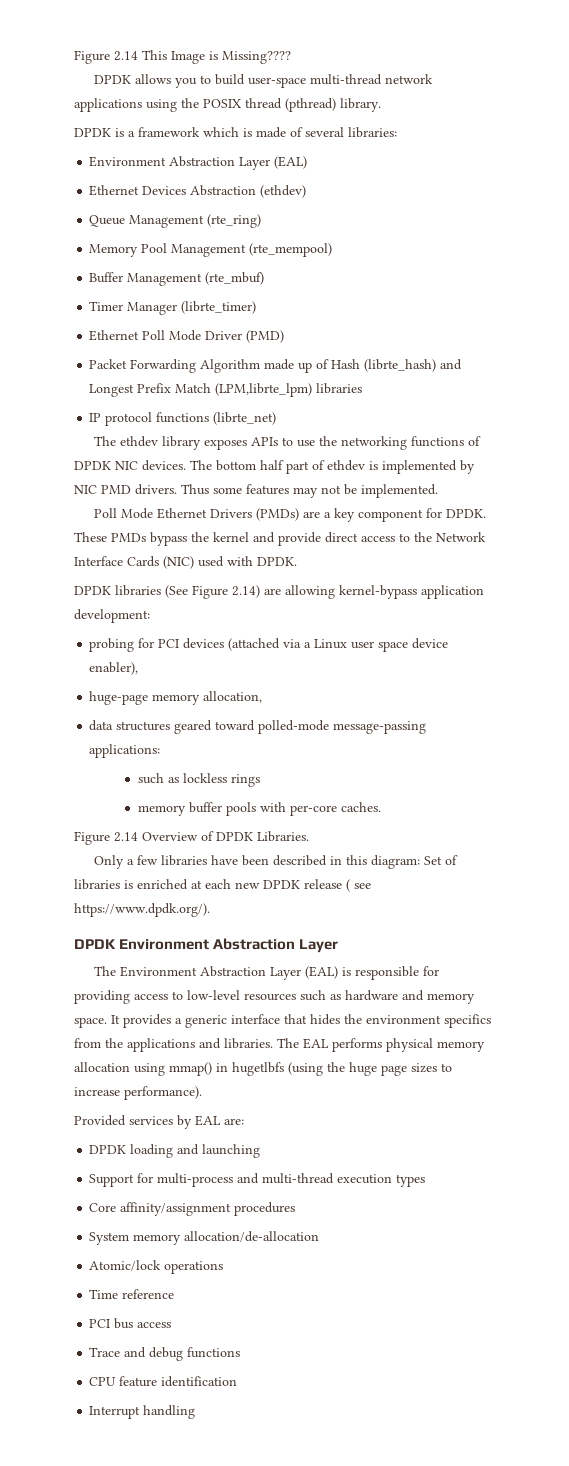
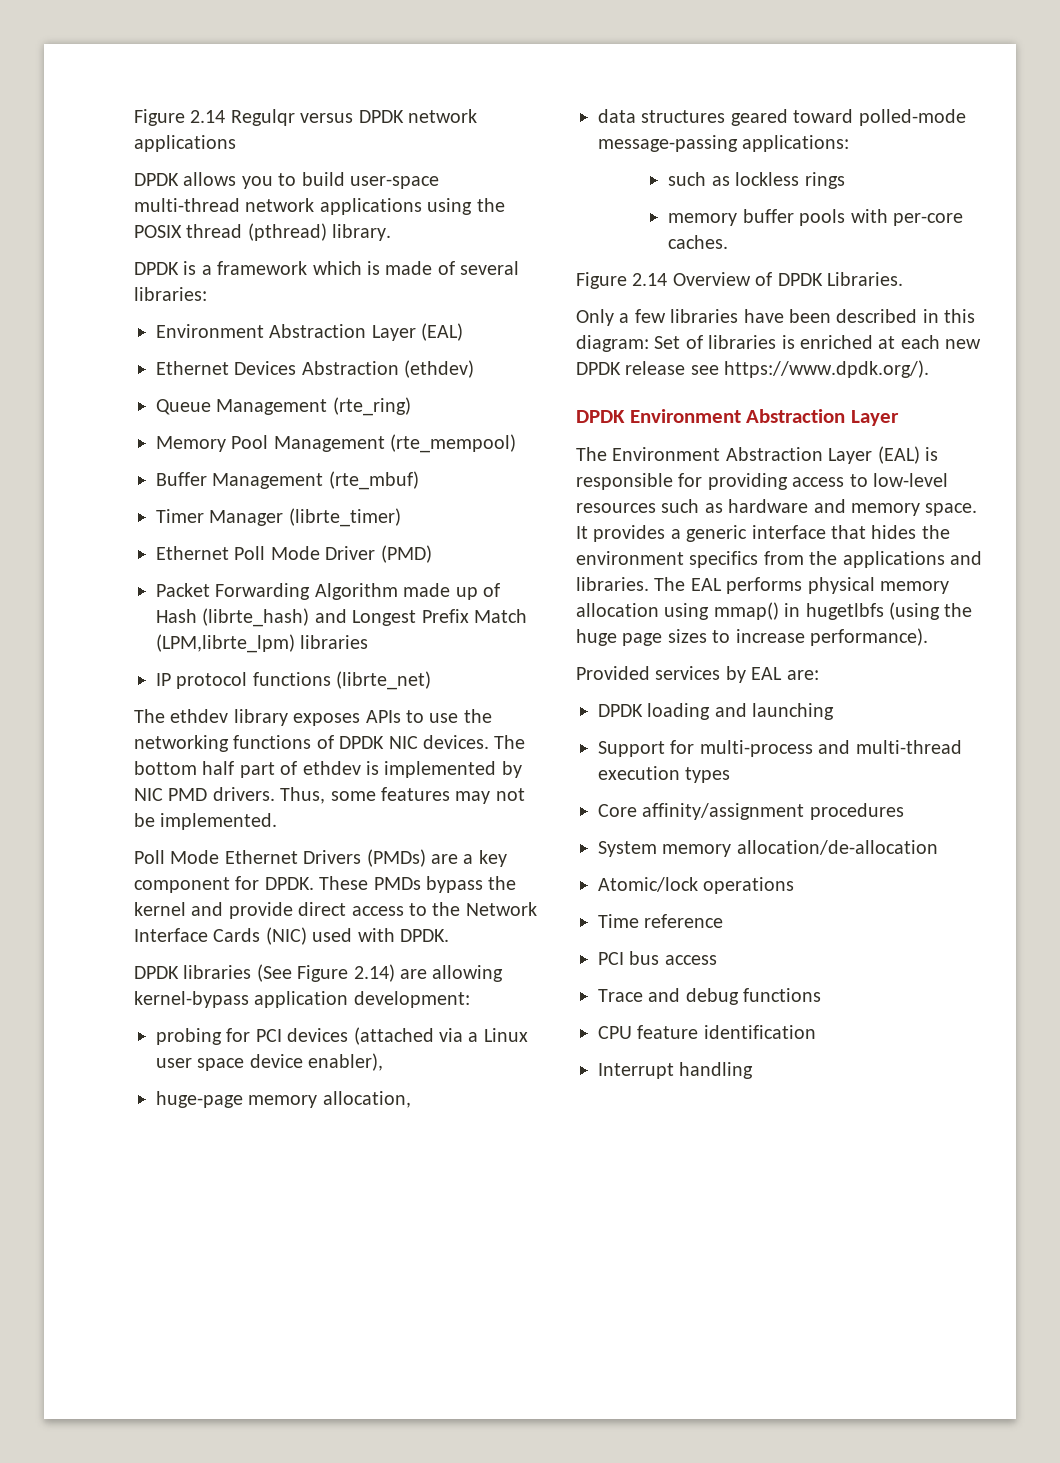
- Figure 2.14 This Image is Missing????
+ Figure 2.14 Regulqr versus DPDK network applications
- Thus some features may not be implemented.
+ Thus, some features may not be implemented.
- Only a few libraries have been described in this diagram: Set of libraries is enriched at each new DPDK release ( see https://www.dpdk.org/).
+ Only a few libraries have been described in this diagram: Set of libraries is enriched at each new DPDK release see https://www.dpdk.org/).

